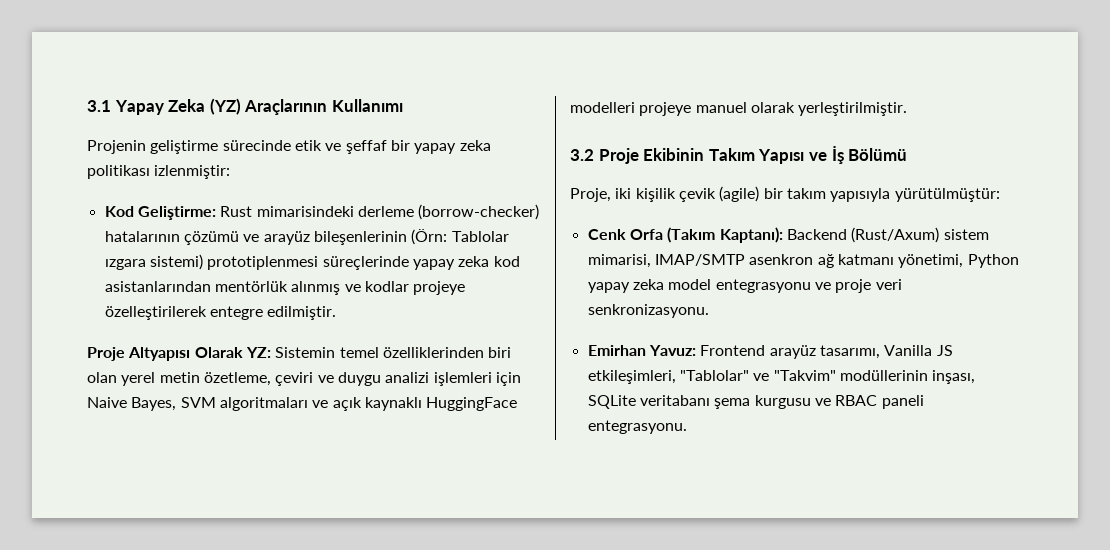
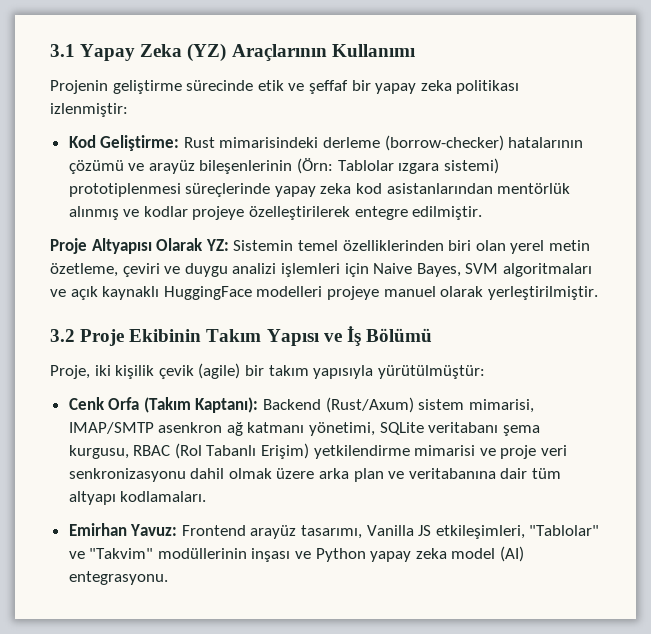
- Cenk Orfa (Takım Kaptanı): Backend (Rust/Axum) sistem mimarisi, IMAP/SMTP asenkron ağ katmanı yönetimi, Python yapay zeka model entegrasyonu ve proje veri senkronizasyonu.
+ Cenk Orfa (Takım Kaptanı): Backend (Rust/Axum) sistem mimarisi, IMAP/SMTP asenkron ağ katmanı yönetimi, SQLite veritabanı şema kurgusu, RBAC (Rol Tabanlı Erişim) yetkilendirme mimarisi ve proje veri senkronizasyonu dahil olmak üzere arka plan ve veritabanına dair tüm altyapı kodlamaları.
- Emirhan Yavuz: Frontend arayüz tasarımı, Vanilla JS etkileşimleri, "Tablolar" ve "Takvim" modüllerinin inşası, SQLite veritabanı şema kurgusu ve RBAC paneli entegrasyonu.
+ Emirhan Yavuz: Frontend arayüz tasarımı, Vanilla JS etkileşimleri, "Tablolar" ve "Takvim" modüllerinin inşası ve Python yapay zeka model (AI) entegrasyonu.

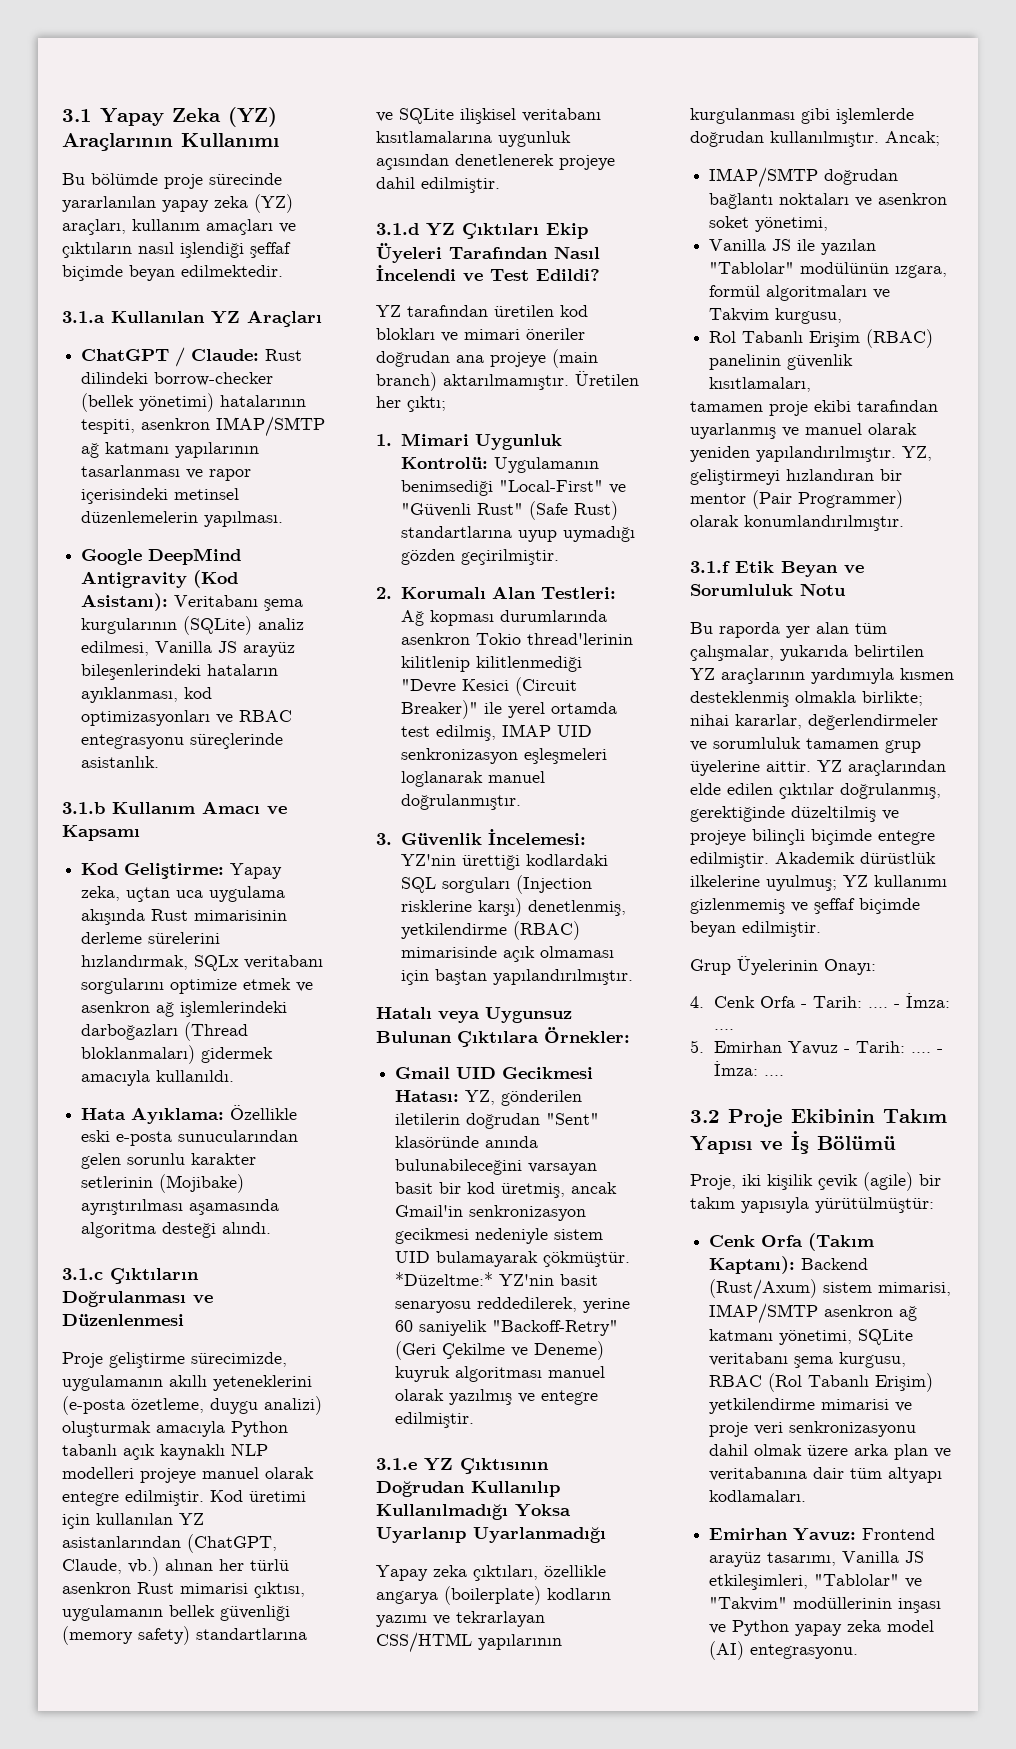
- Projenin geliştirme sürecinde etik ve şeffaf bir yapay zeka politikası izlenmiştir:
- Kod Geliştirme: Rust mimarisindeki derleme (borrow-checker) hatalarının çözümü ve arayüz bileşenlerinin (Örn: Tablolar ızgara sistemi) prototiplenmesi süreçlerinde yapay zeka kod asistanlarından mentörlük alınmış ve kodlar projeye özelleştirilerek entegre edilmiştir.
- Proje Altyapısı Olarak YZ: Sistemin temel özelliklerinden biri olan yerel metin özetleme, çeviri ve duygu analizi işlemleri için Naive Bayes, SVM algoritmaları ve açık kaynaklı HuggingFace modelleri projeye manuel olarak yerleştirilmiştir.
+ Bu bölümde proje sürecinde yararlanılan yapay zeka (YZ) araçları, kullanım amaçları ve çıktıların nasıl işlendiği şeffaf biçimde beyan edilmektedir.
+ 3.1.a Kullanılan YZ Araçları
+ ChatGPT / Claude: Rust dilindeki borrow-checker (bellek yönetimi) hatalarının tespiti, asenkron IMAP/SMTP ağ katmanı yapılarının tasarlanması ve rapor içerisindeki metinsel düzenlemelerin yapılması.
+ Google DeepMind Antigravity (Kod Asistanı): Veritabanı şema kurgularının (SQLite) analiz edilmesi, Vanilla JS arayüz bileşenlerindeki hataların ayıklanması, kod optimizasyonları ve RBAC entegrasyonu süreçlerinde asistanlık.
+ 3.1.b Kullanım Amacı ve Kapsamı
+ Kod Geliştirme: Yapay zeka, uçtan uca uygulama akışında Rust mimarisinin derleme sürelerini hızlandırmak, SQLx veritabanı sorgularını optimize etmek ve asenkron ağ işlemlerindeki darboğazları (Thread bloklanmaları) gidermek amacıyla kullanıldı.
+ Hata Ayıklama: Özellikle eski e-posta sunucularından gelen sorunlu karakter setlerinin (Mojibake) ayrıştırılması aşamasında algoritma desteği alındı.
+ 3.1.c Çıktıların Doğrulanması ve Düzenlenmesi
+ Proje geliştirme sürecimizde, uygulamanın akıllı yeteneklerini (e-posta özetleme, duygu analizi) oluşturmak amacıyla Python tabanlı açık kaynaklı NLP modelleri projeye manuel olarak entegre edilmiştir. Kod üretimi için kullanılan YZ asistanlarından (ChatGPT, Claude, vb.) alınan her türlü asenkron Rust mimarisi çıktısı, uygulamanın bellek güvenliği (memory safety) standartlarına ve SQLite ilişkisel veritabanı kısıtlamalarına uygunluk açısından denetlenerek projeye dahil edilmiştir.
+ 3.1.d YZ Çıktıları Ekip Üyeleri Tarafından Nasıl İncelendi ve Test Edildi?
+ YZ tarafından üretilen kod blokları ve mimari öneriler doğrudan ana projeye (main branch) aktarılmamıştır. Üretilen her çıktı;
+ 1. Mimari Uygunluk Kontrolü: Uygulamanın benimsediği "Local-First" ve "Güvenli Rust" (Safe Rust) standartlarına uyup uymadığı gözden geçirilmiştir.
+ 2. Korumalı Alan Testleri: Ağ kopması durumlarında asenkron Tokio thread'lerinin kilitlenip kilitlenmediği "Devre Kesici (Circuit Breaker)" ile yerel ortamda test edilmiş, IMAP UID senkronizasyon eşleşmeleri loglanarak manuel doğrulanmıştır.
+ 3. Güvenlik İncelemesi: YZ'nin ürettiği kodlardaki SQL sorguları (Injection risklerine karşı) denetlenmiş, yetkilendirme (RBAC) mimarisinde açık olmaması için baştan yapılandırılmıştır.
+ Hatalı veya Uygunsuz Bulunan Çıktılara Örnekler:
+ Gmail UID Gecikmesi Hatası: YZ, gönderilen iletilerin doğrudan "Sent" klasöründe anında bulunabileceğini varsayan basit bir kod üretmiş, ancak Gmail'in senkronizasyon gecikmesi nedeniyle sistem UID bulamayarak çökmüştür. *Düzeltme:* YZ'nin basit senaryosu reddedilerek, yerine 60 saniyelik "Backoff-Retry" (Geri Çekilme ve Deneme) kuyruk algoritması manuel olarak yazılmış ve entegre edilmiştir.
+ 3.1.e YZ Çıktısının Doğrudan Kullanılıp Kullanılmadığı Yoksa Uyarlanıp Uyarlanmadığı
+ Yapay zeka çıktıları, özellikle angarya (boilerplate) kodların yazımı ve tekrarlayan CSS/HTML yapılarının kurgulanması gibi işlemlerde doğrudan kullanılmıştır. Ancak;
+ IMAP/SMTP doğrudan bağlantı noktaları ve asenkron soket yönetimi,
+ Vanilla JS ile yazılan "Tablolar" modülünün ızgara, formül algoritmaları ve Takvim kurgusu,
+ Rol Tabanlı Erişim (RBAC) panelinin güvenlik kısıtlamaları,
+ tamamen proje ekibi tarafından uyarlanmış ve manuel olarak yeniden yapılandırılmıştır. YZ, geliştirmeyi hızlandıran bir mentor (Pair Programmer) olarak konumlandırılmıştır.
+ 3.1.f Etik Beyan ve Sorumluluk Notu
+ Bu raporda yer alan tüm çalışmalar, yukarıda belirtilen YZ araçlarının yardımıyla kısmen desteklenmiş olmakla birlikte; nihai kararlar, değerlendirmeler ve sorumluluk tamamen grup üyelerine aittir. YZ araçlarından elde edilen çıktılar doğrulanmış, gerektiğinde düzeltilmiş ve projeye bilinçli biçimde entegre edilmiştir. Akademik dürüstlük ilkelerine uyulmuş; YZ kullanımı gizlenmemiş ve şeffaf biçimde beyan edilmiştir.
+ Grup Üyelerinin Onayı:
+ 4. Cenk Orfa - Tarih: .... - İmza: ....
+ 5. Emirhan Yavuz - Tarih: .... - İmza: ....

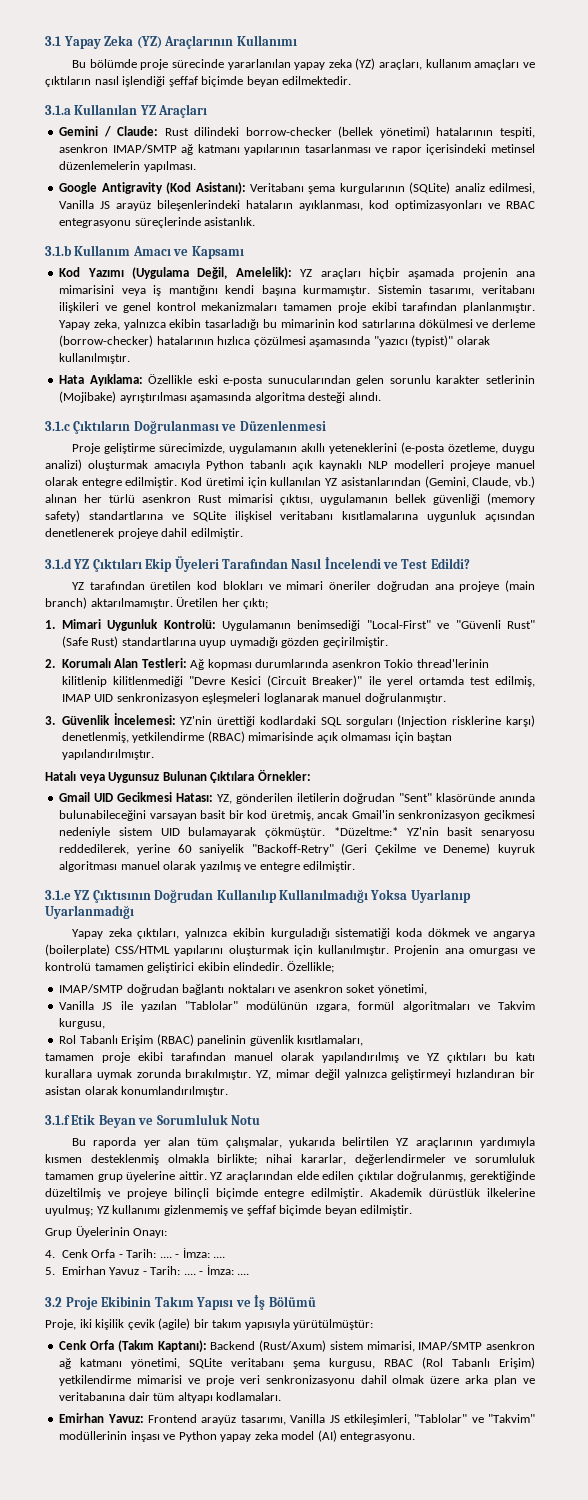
- ChatGPT / Claude: Rust dilindeki borrow-checker (bellek yönetimi) hatalarının tespiti, asenkron IMAP/SMTP ağ katmanı yapılarının tasarlanması ve rapor içerisindeki metinsel düzenlemelerin yapılması.
+ Gemini / Claude: Rust dilindeki borrow-checker (bellek yönetimi) hatalarının tespiti, asenkron IMAP/SMTP ağ katmanı yapılarının tasarlanması ve rapor içerisindeki metinsel düzenlemelerin yapılması.
- Google DeepMind Antigravity (Kod Asistanı): Veritabanı şema kurgularının (SQLite) analiz edilmesi, Vanilla JS arayüz bileşenlerindeki hataların ayıklanması, kod optimizasyonları ve RBAC entegrasyonu süreçlerinde asistanlık.
+ Google Antigravity (Kod Asistanı): Veritabanı şema kurgularının (SQLite) analiz edilmesi, Vanilla JS arayüz bileşenlerindeki hataların ayıklanması, kod optimizasyonları ve RBAC entegrasyonu süreçlerinde asistanlık.
- Kod Geliştirme: Yapay zeka, uçtan uca uygulama akışında Rust mimarisinin derleme sürelerini hızlandırmak, SQLx veritabanı sorgularını optimize etmek ve asenkron ağ işlemlerindeki darboğazları (Thread bloklanmaları) gidermek amacıyla kullanıldı.
+ Kod Yazımı (Uygulama Değil, Amelelik): YZ araçları hiçbir aşamada projenin ana mimarisini veya iş mantığını kendi başına kurmamıştır. Sistemin tasarımı, veritabanı ilişkileri ve genel kontrol mekanizmaları tamamen proje ekibi tarafından planlanmıştır. Yapay zeka, yalnızca ekibin tasarladığı bu mimarinin kod satırlarına dökülmesi ve derleme (borrow-checker) hatalarının hızlıca çözülmesi aşamasında "yazıcı (typist)" olarak kullanılmıştır.
- Kod üretimi için kullanılan YZ asistanlarından (ChatGPT, Claude, vb.) alınan her türlü asenkron Rust mimarisi çıktısı, uygulamanın bellek güvenliği (memory safety) standartlarına ve SQLite ilişkisel veritabanı kısıtlamalarına uygunluk açısından denetlenerek projeye dahil edilmiştir.
+ Kod üretimi için kullanılan YZ asistanlarından (Gemini, Claude, vb.) alınan her türlü asenkron Rust mimarisi çıktısı, uygulamanın bellek güvenliği (memory safety) standartlarına ve SQLite ilişkisel veritabanı kısıtlamalarına uygunluk açısından denetlenerek projeye dahil edilmiştir.
- Yapay zeka çıktıları, özellikle angarya (boilerplate) kodların yazımı ve tekrarlayan CSS/HTML yapılarının kurgulanması gibi işlemlerde doğrudan kullanılmıştır. Ancak;
+ Yapay zeka çıktıları, yalnızca ekibin kurguladığı sistematiği koda dökmek ve angarya (boilerplate) CSS/HTML yapılarını oluşturmak için kullanılmıştır. Projenin ana omurgası ve kontrolü tamamen geliştirici ekibin elindedir. Özellikle;
- tamamen proje ekibi tarafından uyarlanmış ve manuel olarak yeniden yapılandırılmıştır. YZ, geliştirmeyi hızlandıran bir mentor (Pair Programmer) olarak konumlandırılmıştır.
+ tamamen proje ekibi tarafından manuel olarak yapılandırılmış ve YZ çıktıları bu katı kurallara uymak zorunda bırakılmıştır. YZ, mimar değil yalnızca geliştirmeyi hızlandıran bir asistan olarak konumlandırılmıştır.

